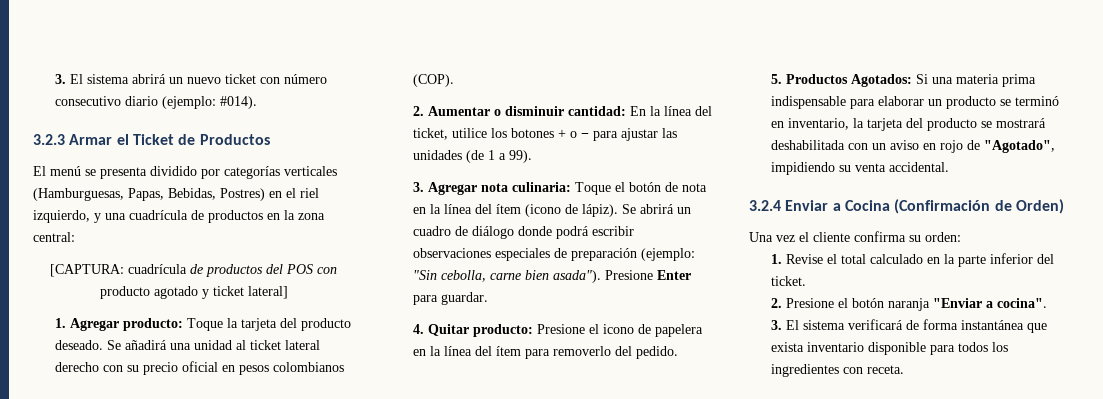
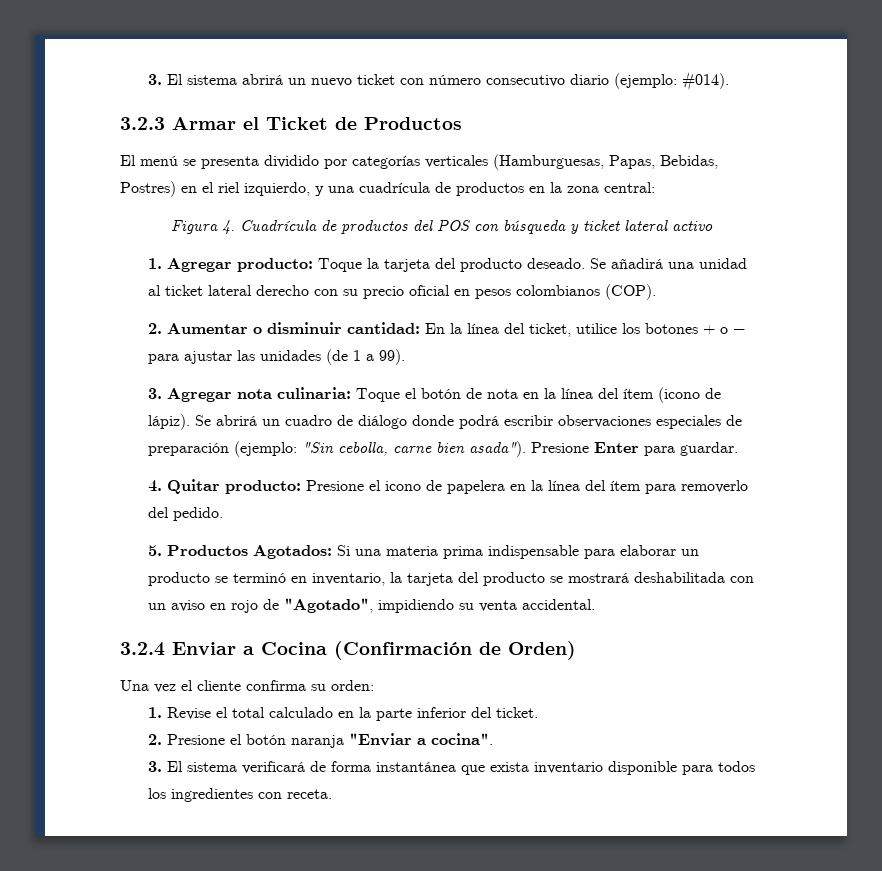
- [CAPTURA: cuadrícula de productos del POS con producto agotado y ticket lateral]
+ Figura 4. Cuadrícula de productos del POS con búsqueda y ticket lateral activo

